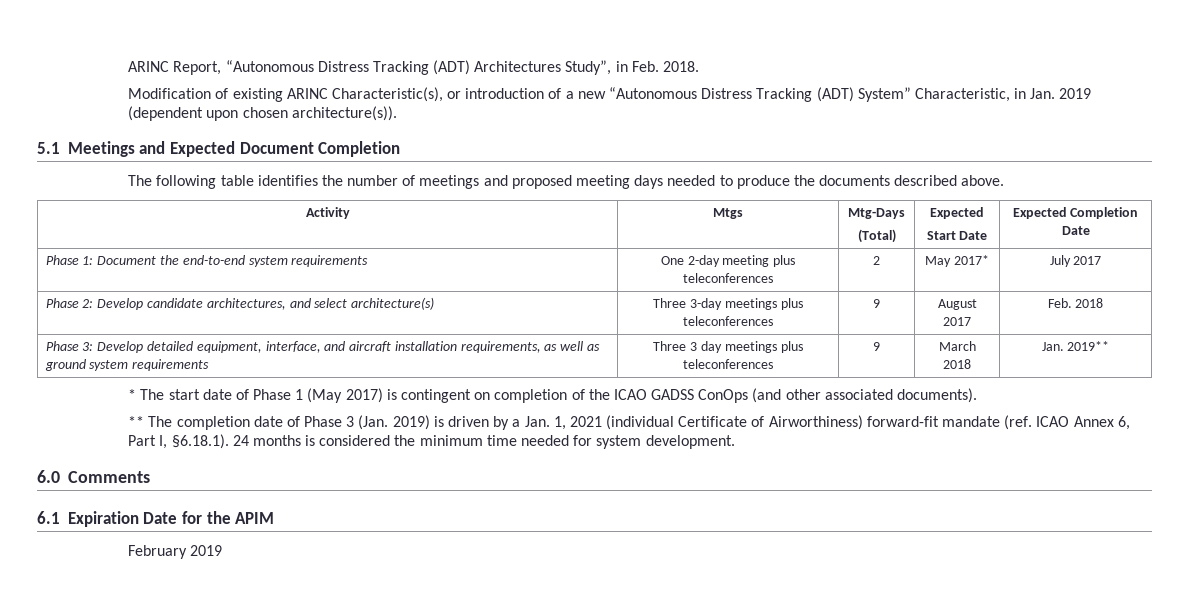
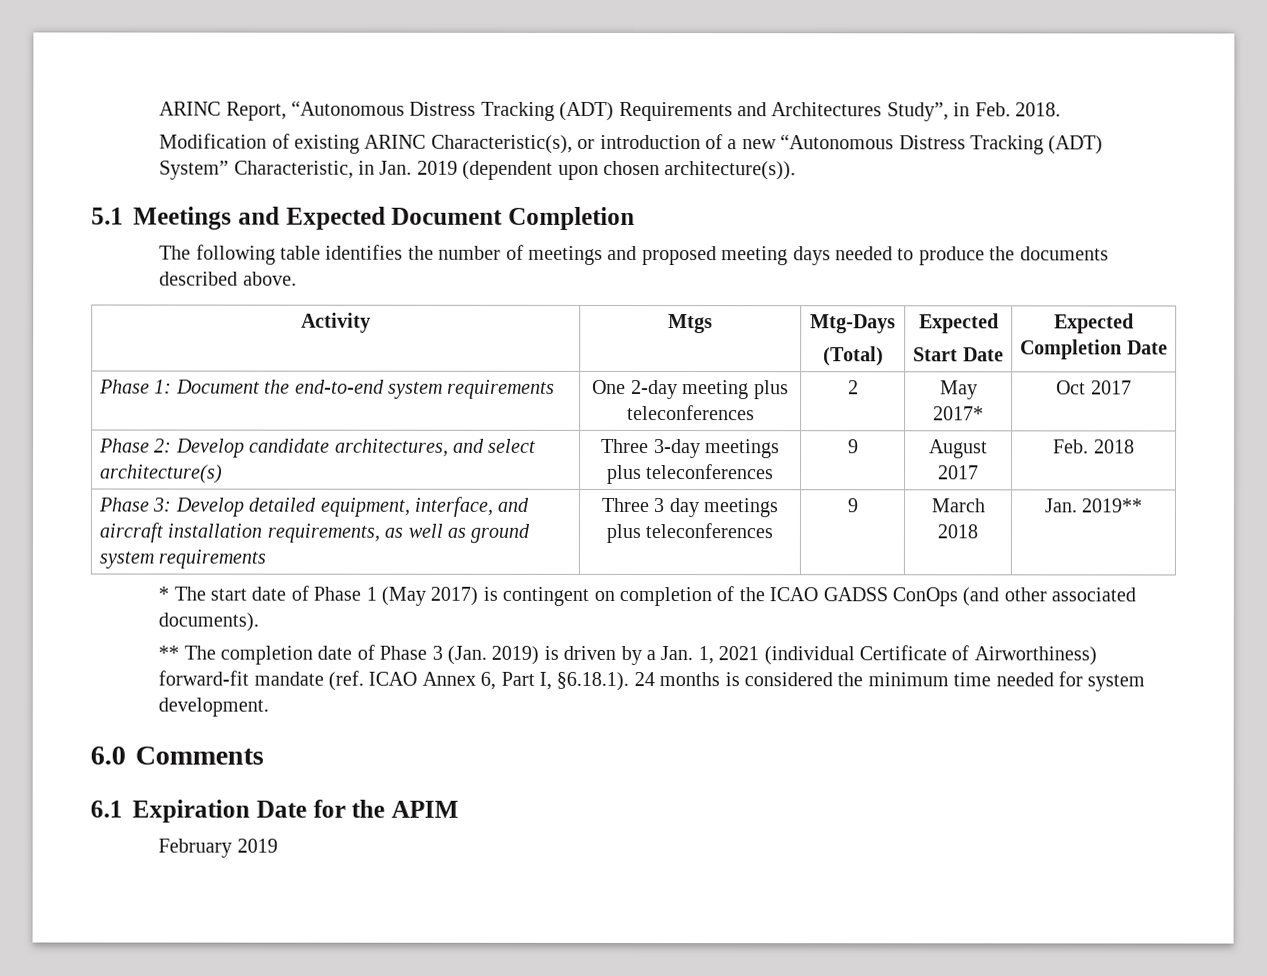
- ARINC Report, “Autonomous Distress Tracking (ADT) Architectures Study”, in Feb. 2018.
+ ARINC Report, “Autonomous Distress Tracking (ADT) Requirements and Architectures Study”, in Feb. 2018.
- Phase 1: Document the end-to-end system requirements | One 2-day meeting plus teleconferences | 2 | May 2017* | July 2017
+ Phase 1: Document the end-to-end system requirements | One 2-day meeting plus teleconferences | 2 | May 2017* | Oct 2017

